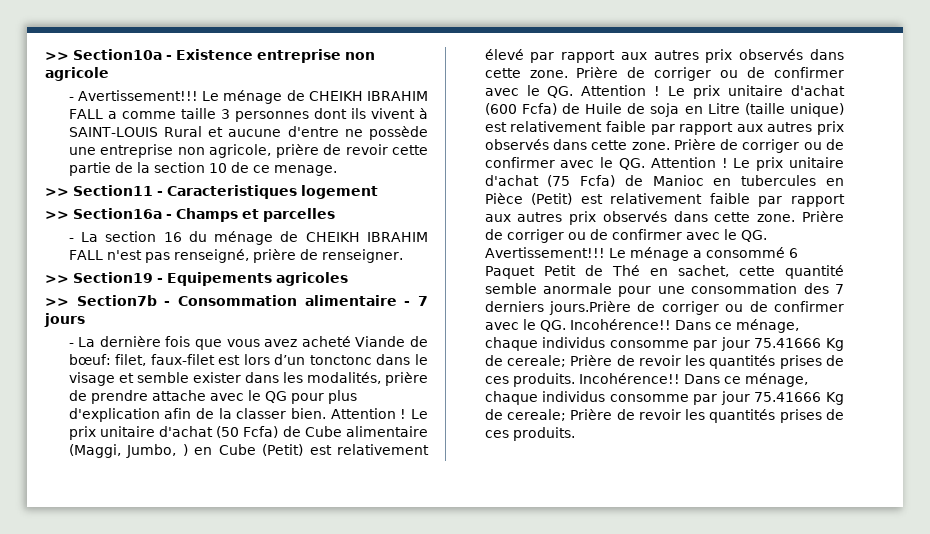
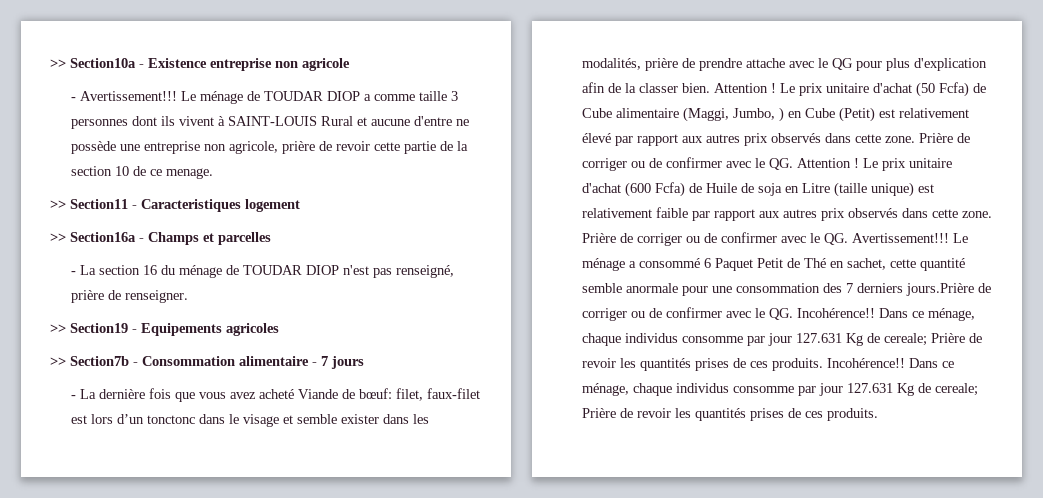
- Le ménage de CHEIKH IBRAHIM FALL a comme taille 3 personnes dont ils vivent à SAINT-LOUIS Rural et aucune d'entre ne possède une entreprise non agricole, prière de revoir cette partie de la section 10 de ce menage.
+ Le ménage de TOUDAR DIOP a comme taille 3 personnes dont ils vivent à SAINT-LOUIS Rural et aucune d'entre ne possède une entreprise non agricole, prière de revoir cette partie de la section 10 de ce menage.
- - La section 16 du ménage de CHEIKH IBRAHIM FALL n'est pas renseigné, prière de renseigner.
+ - La section 16 du ménage de TOUDAR DIOP n'est pas renseigné, prière de renseigner.
- Prière de corriger ou de confirmer avec le QG. Attention ! Le prix unitaire d'achat (75 Fcfa) de Manioc en tubercules en Pièce (Petit) est relativement faible par rapport aux autres prix observés dans cette zone. Prière de corriger ou de confirmer avec le QG. Avertissement!!!
+ Prière de corriger ou de confirmer avec le QG. Avertissement!!!
- Le ménage a consommé 6 Paquet Petit de Thé en sachet, cette quantité semble anormale pour une consommation des 7 derniers jours.Prière de corriger ou de confirmer avec le QG. Incohérence!! Dans ce ménage, chaque individus consomme par jour 75.41666 Kg de cereale; Prière de revoir les quantités prises de ces produits. Incohérence!! Dans ce ménage, chaque individus consomme par jour 75.41666 Kg de cereale; Prière de revoir les quantités prises de ces produits.
+ Le ménage a consommé 6 Paquet Petit de Thé en sachet, cette quantité semble anormale pour une consommation des 7 derniers jours.Prière de corriger ou de confirmer avec le QG. Incohérence!! Dans ce ménage, chaque individus consomme par jour 127.631 Kg de cereale; Prière de revoir les quantités prises de ces produits. Incohérence!! Dans ce ménage, chaque individus consomme par jour 127.631 Kg de cereale; Prière de revoir les quantités prises de ces produits.

